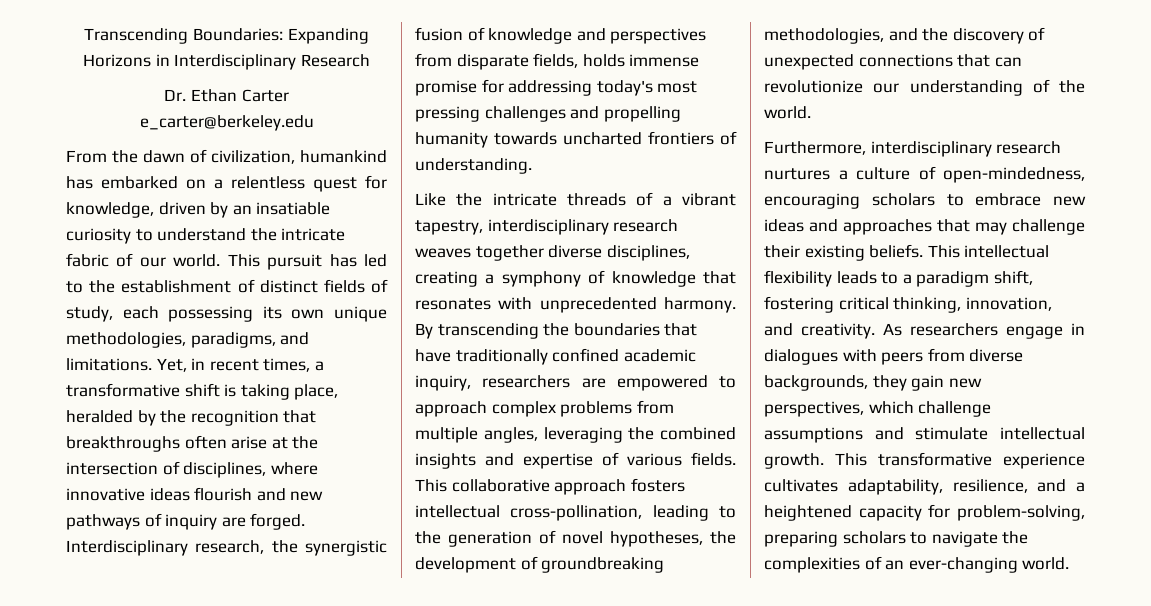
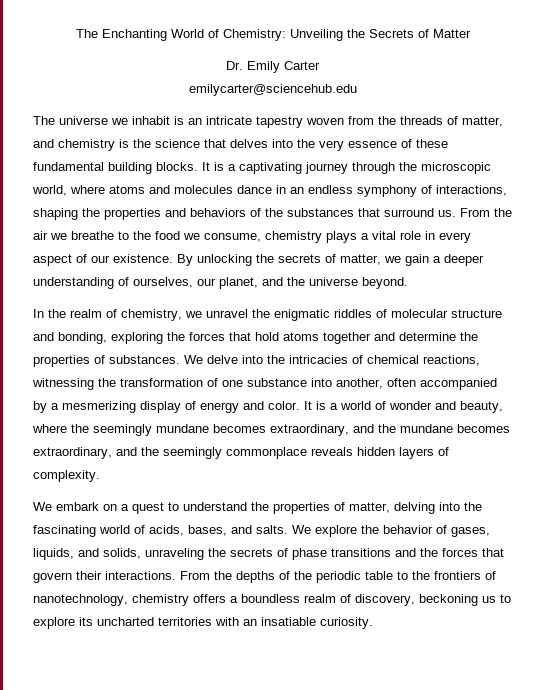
- Transcending Boundaries: Expanding Horizons in Interdisciplinary Research
+ The Enchanting World of Chemistry: Unveiling the Secrets of Matter
- Dr. Ethan Carter
+ Dr. Emily Carter
- e_carter@berkeley.edu
- From the dawn of civilization, humankind has embarked on a relentless quest for knowledge, driven by an insatiable curiosity to understand the intricate fabric of our world. This pursuit has led to the establishment of distinct fields of study, each possessing its own unique methodologies, paradigms, and limitations. Yet, in recent times, a transformative shift is taking place, heralded by the recognition that breakthroughs often arise at the intersection of disciplines, where innovative ideas flourish and new pathways of inquiry are forged. Interdisciplinary research, the synergistic fusion of knowledge and perspectives from disparate fields, holds immense promise for addressing today's most pressing challenges and propelling humanity towards uncharted frontiers of understanding.
- Like the intricate threads of a vibrant tapestry, interdisciplinary research weaves together diverse disciplines, creating a symphony of knowledge that resonates with unprecedented harmony. By transcending the boundaries that have traditionally confined academic inquiry, researchers are empowered to approach complex problems from multiple angles, leveraging the combined insights and expertise of various fields. This collaborative approach fosters intellectual cross-pollination, leading to the generation of novel hypotheses, the development of groundbreaking methodologies, and the discovery of unexpected connections that can revolutionize our understanding of the world.
- Furthermore, interdisciplinary research nurtures a culture of open-mindedness, encouraging scholars to embrace new ideas and approaches that may challenge their existing beliefs. This intellectual flexibility leads to a paradigm shift, fostering critical thinking, innovation, and creativity. As researchers engage in dialogues with peers from diverse backgrounds, they gain new perspectives, which challenge assumptions and stimulate intellectual growth. This transformative experience cultivates adaptability, resilience, and a heightened capacity for problem-solving, preparing scholars to navigate the complexities of an ever-changing world.
+ emilycarter@sciencehub.edu
+ The universe we inhabit is an intricate tapestry woven from the threads of matter, and chemistry is the science that delves into the very essence of these fundamental building blocks. It is a captivating journey through the microscopic world, where atoms and molecules dance in an endless symphony of interactions, shaping the properties and behaviors of the substances that surround us. From the air we breathe to the food we consume, chemistry plays a vital role in every aspect of our existence. By unlocking the secrets of matter, we gain a deeper understanding of ourselves, our planet, and the universe beyond.
+ In the realm of chemistry, we unravel the enigmatic riddles of molecular structure and bonding, exploring the forces that hold atoms together and determine the properties of substances. We delve into the intricacies of chemical reactions, witnessing the transformation of one substance into another, often accompanied by a mesmerizing display of energy and color. It is a world of wonder and beauty, where the seemingly mundane becomes extraordinary, and the mundane becomes extraordinary, and the seemingly commonplace reveals hidden layers of complexity.
+ We embark on a quest to understand the properties of matter, delving into the fascinating world of acids, bases, and salts. We explore the behavior of gases, liquids, and solids, unraveling the secrets of phase transitions and the forces that govern their interactions. From the depths of the periodic table to the frontiers of nanotechnology, chemistry offers a boundless realm of discovery, beckoning us to explore its uncharted territories with an insatiable curiosity.

